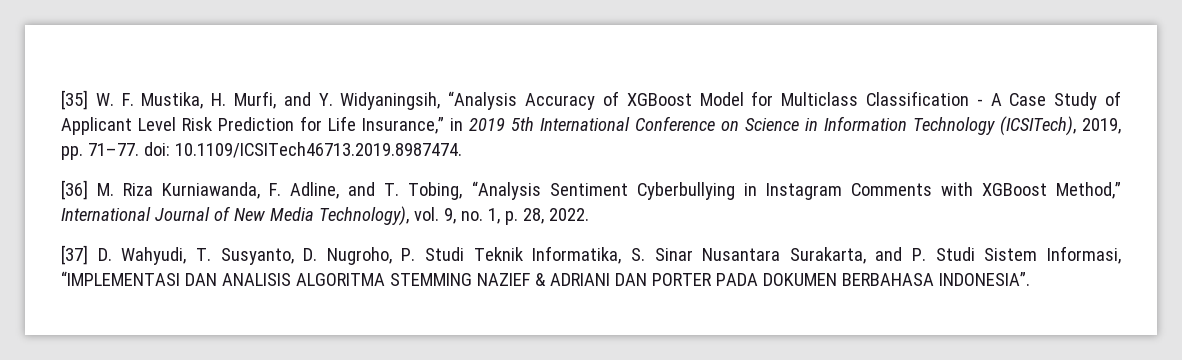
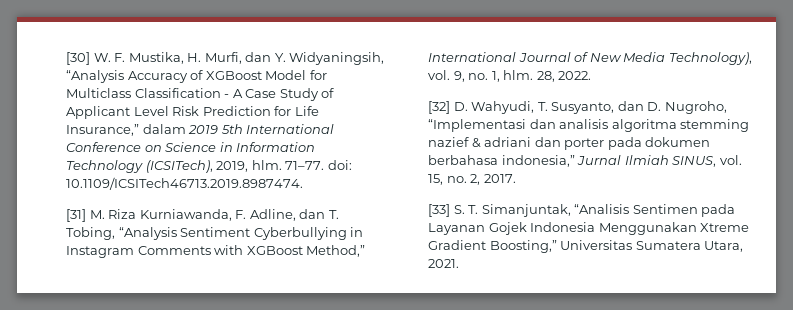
- [35] W. F. Mustika, H. Murfi, and Y. Widyaningsih, “Analysis Accuracy of XGBoost Model for Multiclass Classification - A Case Study of Applicant Level Risk Prediction for Life Insurance,” in 2019 5th International Conference on Science in Information Technology (ICSITech), 2019, pp. 71–77. doi: 10.1109/ICSITech46713.2019.8987474.
+ [30] W. F. Mustika, H. Murfi, dan Y. Widyaningsih, “Analysis Accuracy of XGBoost Model for Multiclass Classification - A Case Study of Applicant Level Risk Prediction for Life Insurance,” dalam 2019 5th International Conference on Science in Information Technology (ICSITech), 2019, hlm. 71–77. doi: 10.1109/ICSITech46713.2019.8987474.
- [36] M. Riza Kurniawanda, F. Adline, and T. Tobing, “Analysis Sentiment Cyberbullying in Instagram Comments with XGBoost Method,” International Journal of New Media Technology), vol. 9, no. 1, p. 28, 2022.
+ [31] M. Riza Kurniawanda, F. Adline, dan T. Tobing, “Analysis Sentiment Cyberbullying in Instagram Comments with XGBoost Method,” International Journal of New Media Technology), vol. 9, no. 1, hlm. 28, 2022.
- [37] D. Wahyudi, T. Susyanto, D. Nugroho, P. Studi Teknik Informatika, S. Sinar Nusantara Surakarta, and P. Studi Sistem Informasi, “IMPLEMENTASI DAN ANALISIS ALGORITMA STEMMING NAZIEF & ADRIANI DAN PORTER PADA DOKUMEN BERBAHASA INDONESIA”.
+ [32] D. Wahyudi, T. Susyanto, dan D. Nugroho, “Implementasi dan analisis algoritma stemming nazief & adriani dan porter pada dokumen berbahasa indonesia,” Jurnal Ilmiah SINUS, vol. 15, no. 2, 2017.
+ [33] S. T. Simanjuntak, “Analisis Sentimen pada Layanan Gojek Indonesia Menggunakan Xtreme Gradient Boosting,” Universitas Sumatera Utara, 2021.

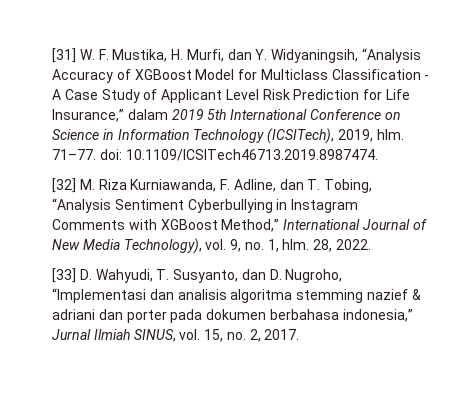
- [30] W. F. Mustika, H. Murfi, dan Y. Widyaningsih, “Analysis Accuracy of XGBoost Model for Multiclass Classification - A Case Study of Applicant Level Risk Prediction for Life Insurance,” dalam 2019 5th International Conference on Science in Information Technology (ICSITech), 2019, hlm.
+ [31] W. F. Mustika, H. Murfi, dan Y. Widyaningsih, “Analysis Accuracy of XGBoost Model for Multiclass Classification - A Case Study of Applicant Level Risk Prediction for Life Insurance,” dalam 2019 5th International Conference on Science in Information Technology (ICSITech), 2019, hlm.
- [31] M. Riza Kurniawanda, F. Adline, dan T. Tobing, “Analysis Sentiment Cyberbullying in Instagram Comments with XGBoost Method,” International Journal of New Media Technology), vol. 9, no. 1, hlm.
+ [32] M. Riza Kurniawanda, F. Adline, dan T. Tobing, “Analysis Sentiment Cyberbullying in Instagram Comments with XGBoost Method,” International Journal of New Media Technology), vol. 9, no. 1, hlm.
- [32] D. Wahyudi, T. Susyanto, dan D. Nugroho, “Implementasi dan analisis algoritma stemming nazief & adriani dan porter pada dokumen berbahasa indonesia,” Jurnal Ilmiah SINUS, vol. 15, no. 2, 2017.
+ [33] D. Wahyudi, T. Susyanto, dan D. Nugroho, “Implementasi dan analisis algoritma stemming nazief & adriani dan porter pada dokumen berbahasa indonesia,” Jurnal Ilmiah SINUS, vol. 15, no. 2, 2017.
- [33] S. T. Simanjuntak, “Analisis Sentimen pada Layanan Gojek Indonesia Menggunakan Xtreme Gradient Boosting,” Universitas Sumatera Utara, 2021.

